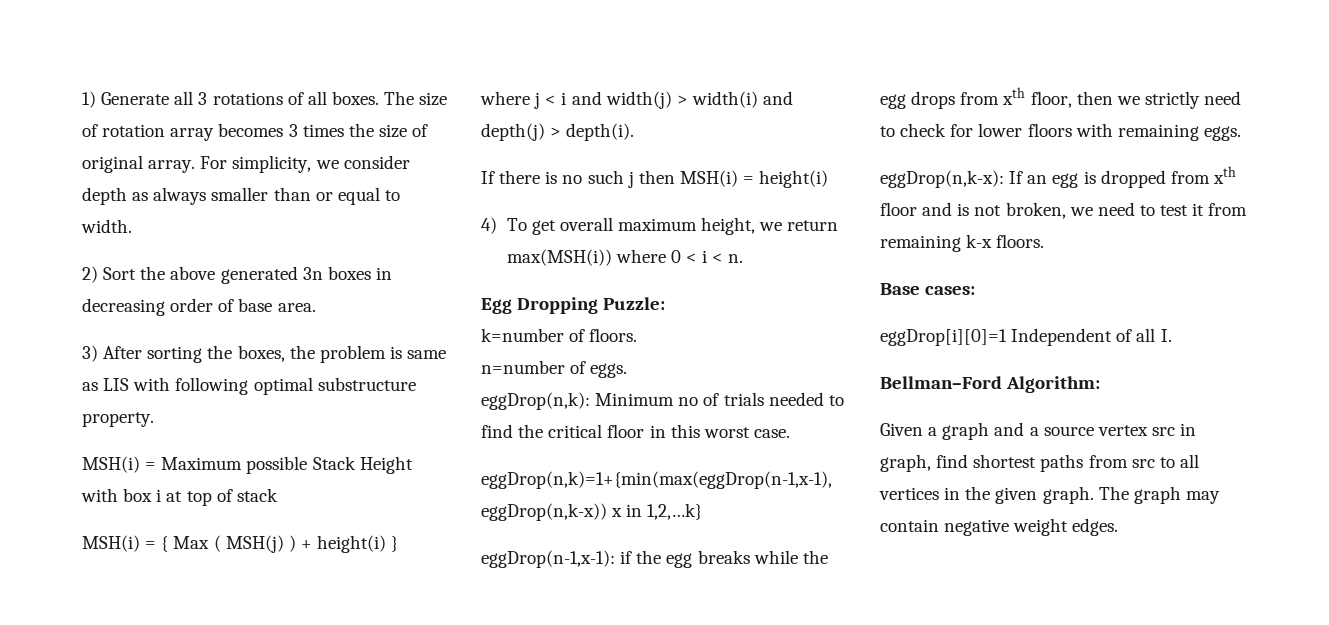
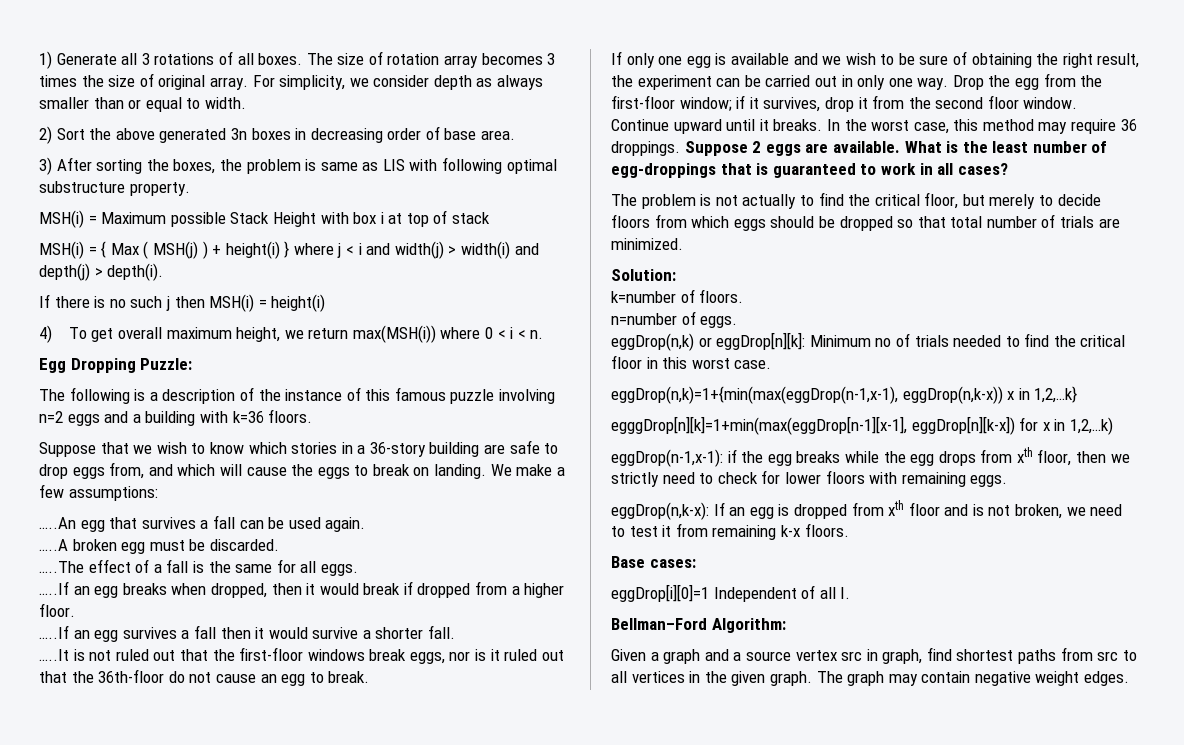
+ The following is a description of the instance of this famous puzzle involving n=2 eggs and a building with k=36 floors.
+ Suppose that we wish to know which stories in a 36-story building are safe to drop eggs from, and which will cause the eggs to break on landing. We make a few assumptions:
+ …..An egg that survives a fall can be used again.
+ …..A broken egg must be discarded.
+ …..The effect of a fall is the same for all eggs.
+ …..If an egg breaks when dropped, then it would break if dropped from a higher floor.
+ …..If an egg survives a fall then it would survive a shorter fall.
+ …..It is not ruled out that the first-floor windows break eggs, nor is it ruled out that the 36th-floor do not cause an egg to break.
+ If only one egg is available and we wish to be sure of obtaining the right result, the experiment can be carried out in only one way. Drop the egg from the first-floor window; if it survives, drop it from the second floor window. Continue upward until it breaks. In the worst case, this method may require 36 droppings. Suppose 2 eggs are available. What is the least number of egg-droppings that is guaranteed to work in all cases?
+ The problem is not actually to find the critical floor, but merely to decide floors from which eggs should be dropped so that total number of trials are minimized.
+ Solution:
- eggDrop(n,k): Minimum no of trials needed to find the critical floor in this worst case.
+ eggDrop(n,k) or eggDrop[n][k]: Minimum no of trials needed to find the critical floor in this worst case.
+ egggDrop[n][k]=1+min(max(eggDrop[n-1][x-1], eggDrop[n][k-x]) for x in 1,2,…k)

